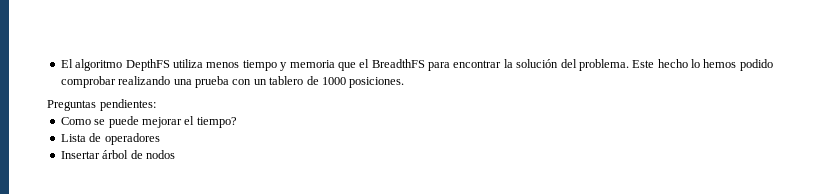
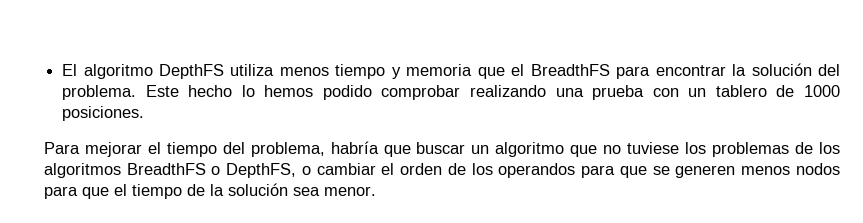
- Preguntas pendientes:
- Como se puede mejorar el tiempo?
- Lista de operadores
- Insertar árbol de nodos
+ Para mejorar el tiempo del problema, habría que buscar un algoritmo que no tuviese los problemas de los algoritmos BreadthFS o DepthFS, o cambiar el orden de los operandos para que se generen menos nodos para que el tiempo de la solución sea menor.

